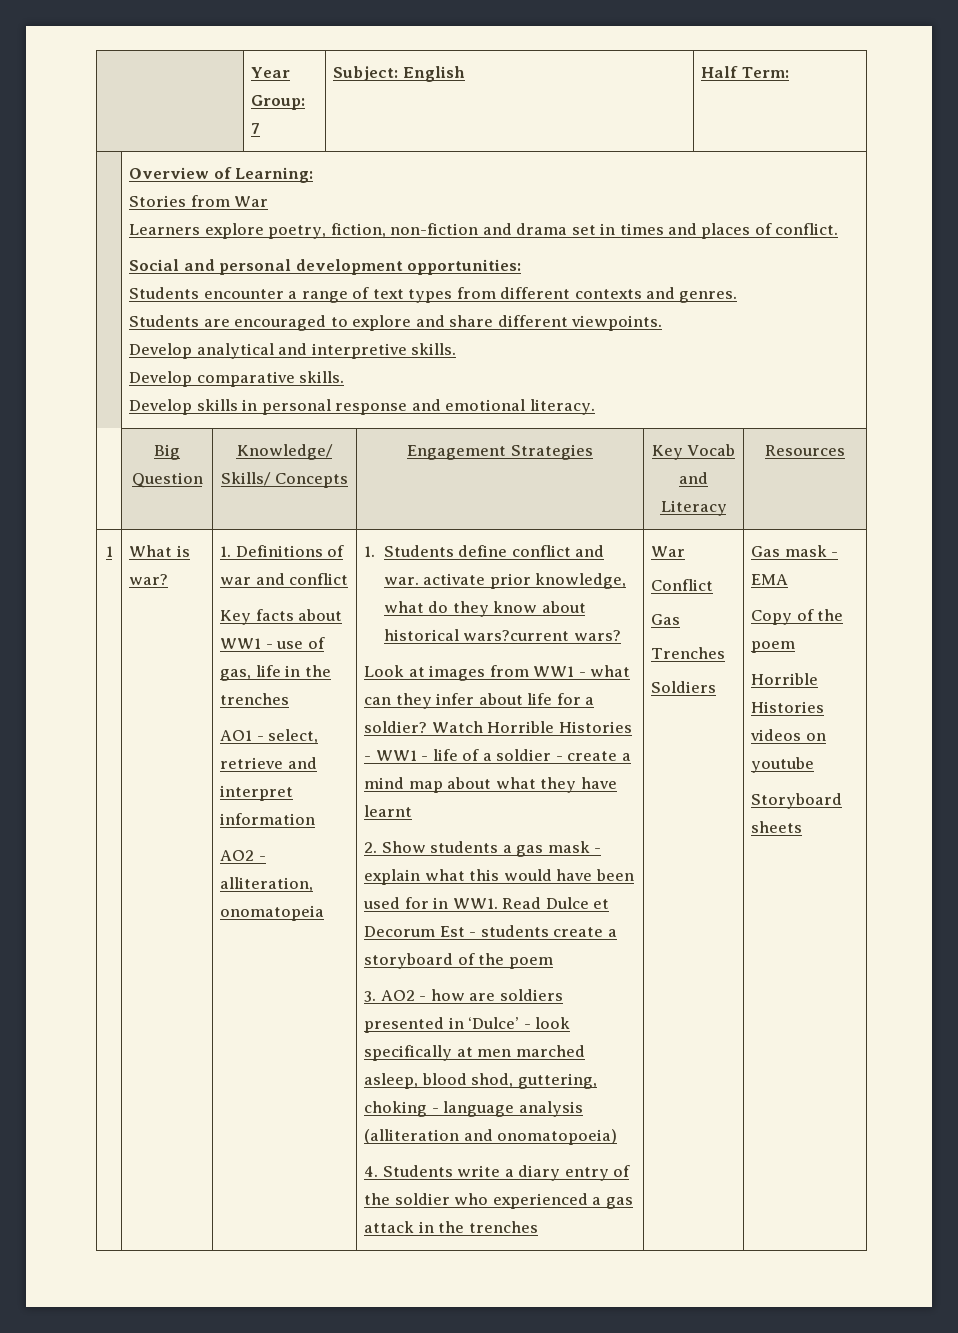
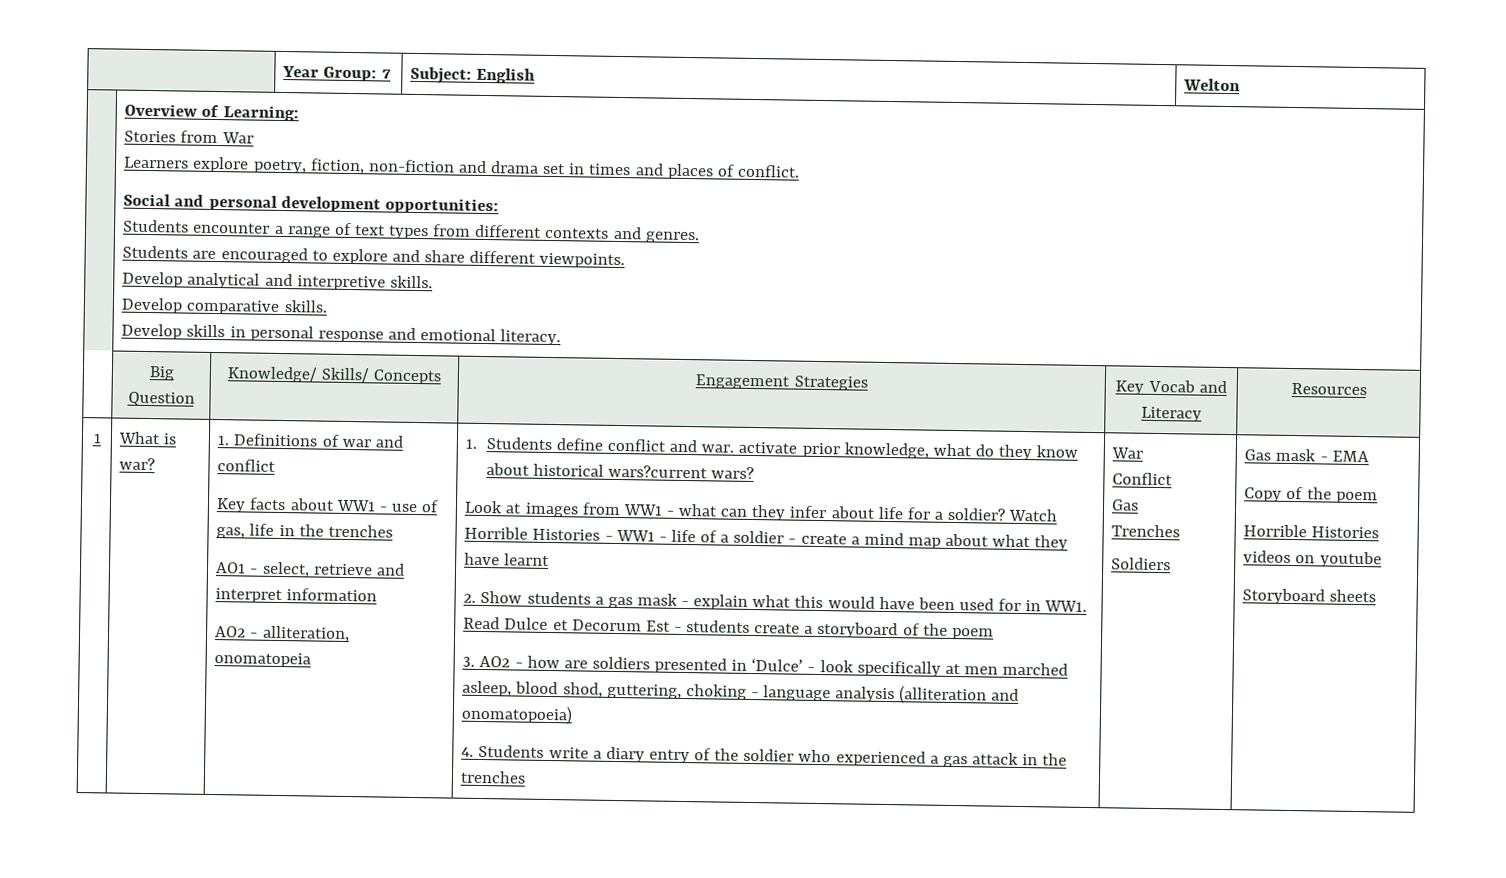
- | Year Group: 7 | Subject: English | Half Term:
+ | Year Group: 7 | Subject: English | Welton

